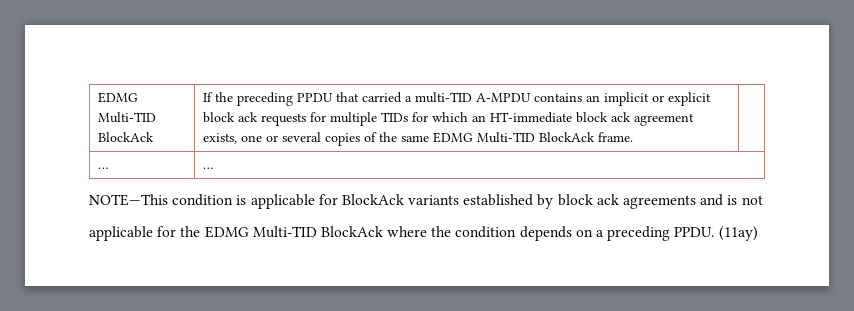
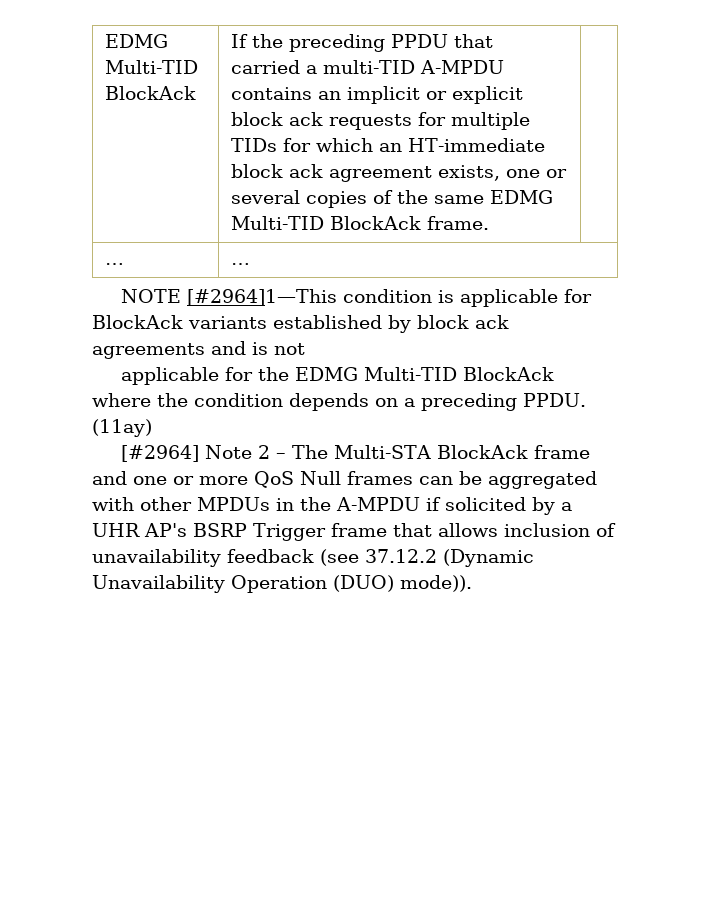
- NOTE—This condition is applicable for BlockAck variants established by block ack agreements and is not
+ NOTE [#2964]1—This condition is applicable for BlockAck variants established by block ack agreements and is not
+ [#2964] Note 2 – The Multi-STA BlockAck frame and one or more QoS Null frames can be aggregated with other MPDUs in the A-MPDU if solicited by a UHR AP's BSRP Trigger frame that allows inclusion of unavailability feedback (see 37.12.2 (Dynamic Unavailability Operation (DUO) mode)).

